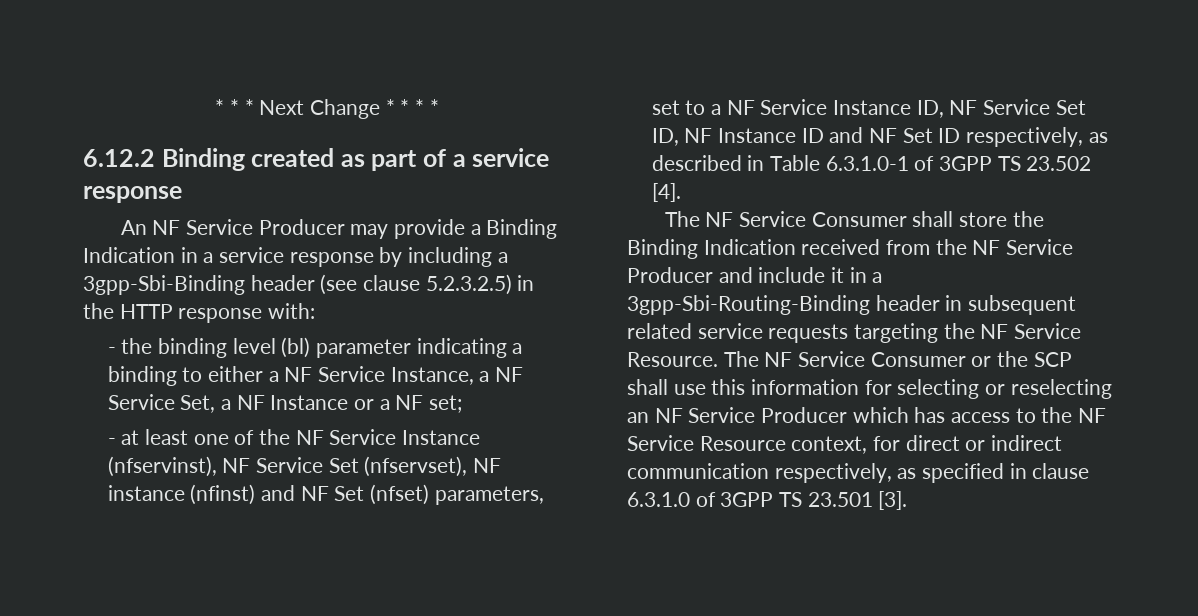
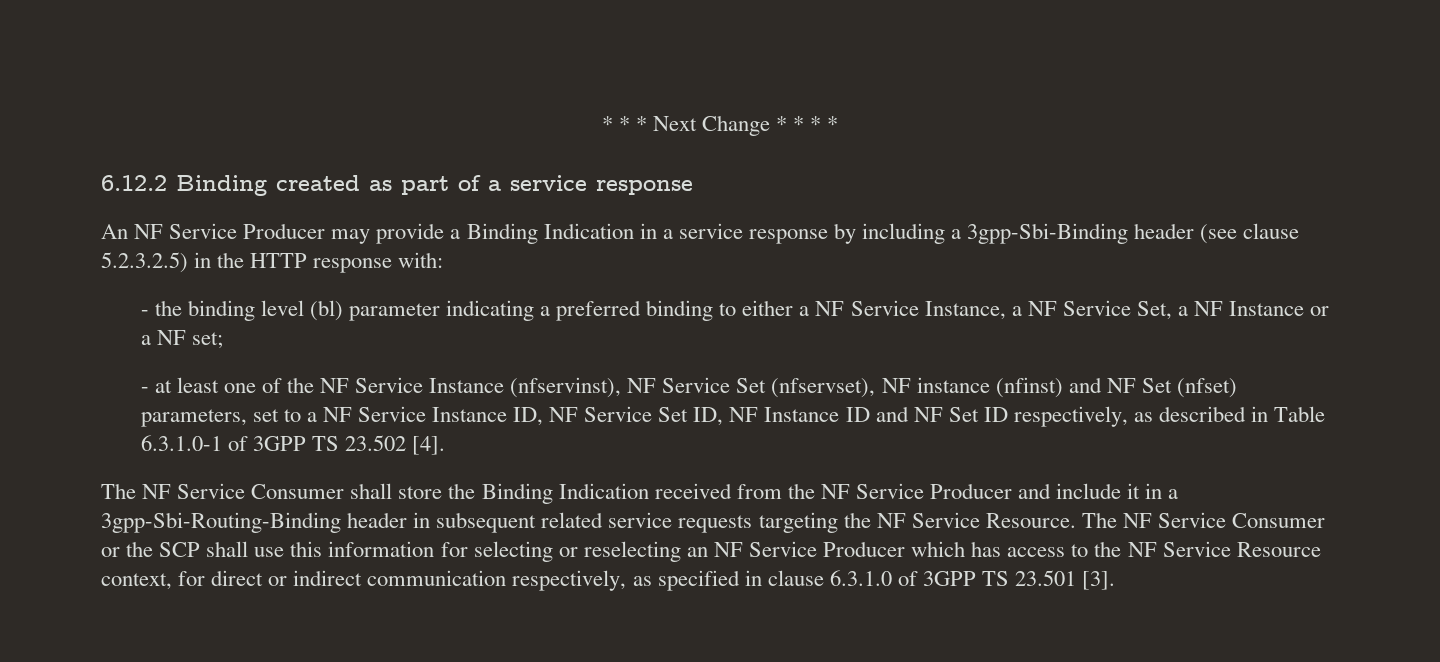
- - the binding level (bl) parameter indicating a binding to either a NF Service Instance, a NF Service Set, a NF Instance or a NF set;
+ - the binding level (bl) parameter indicating a preferred binding to either a NF Service Instance, a NF Service Set, a NF Instance or a NF set;

